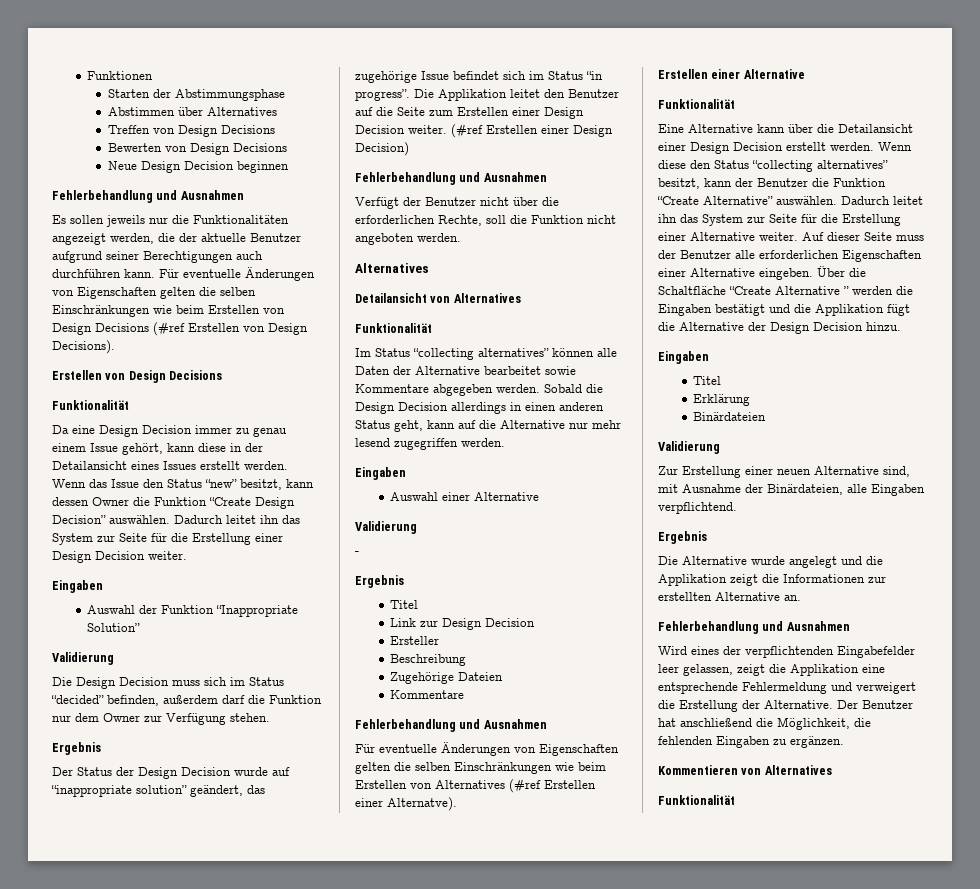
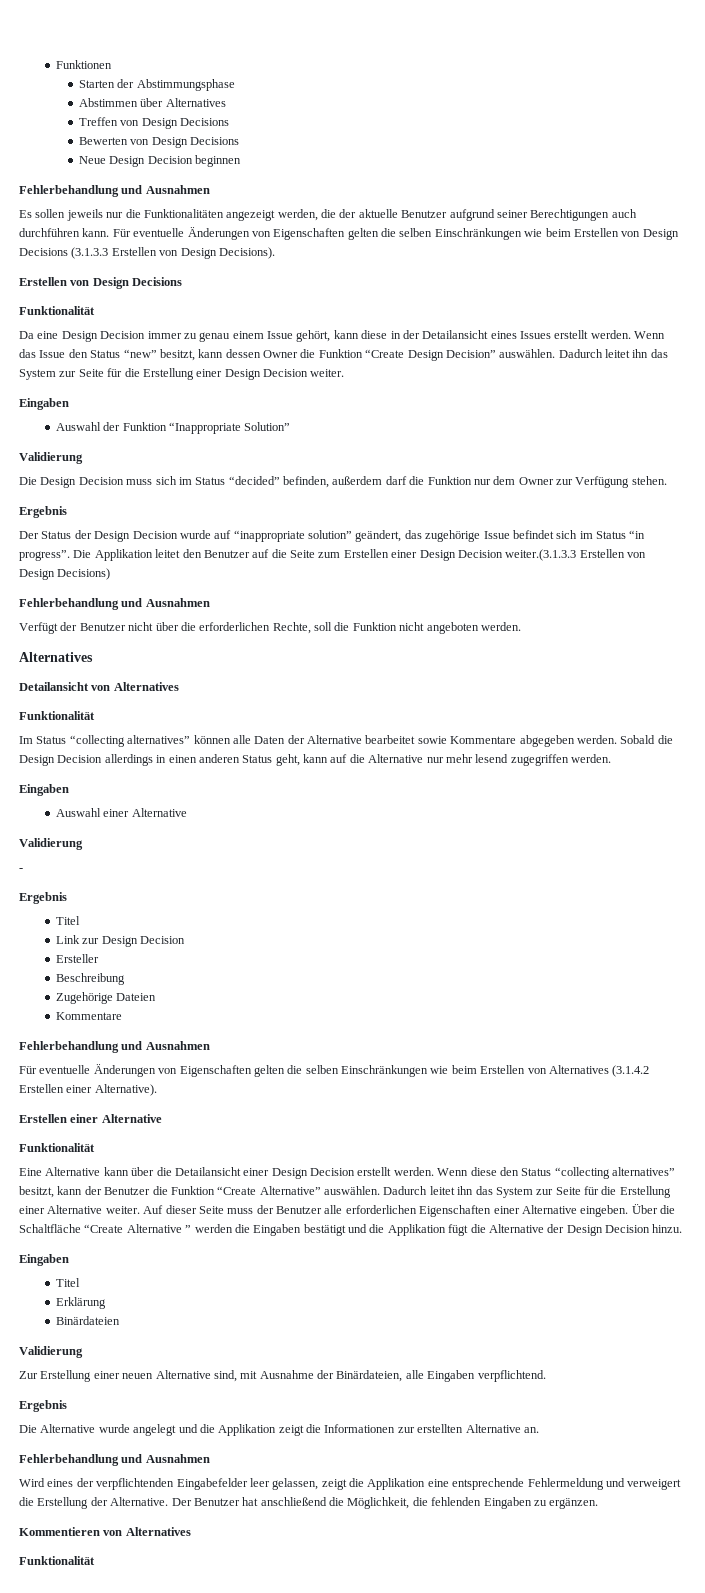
- Für eventuelle Änderungen von Eigenschaften gelten die selben Einschränkungen wie beim Erstellen von Design Decisions (#ref Erstellen von Design Decisions).
+ Für eventuelle Änderungen von Eigenschaften gelten die selben Einschränkungen wie beim Erstellen von Design Decisions (3.1.3.3 Erstellen von Design Decisions).
- Die Applikation leitet den Benutzer auf die Seite zum Erstellen einer Design Decision weiter. (#ref Erstellen einer Design Decision)
+ Die Applikation leitet den Benutzer auf die Seite zum Erstellen einer Design Decision weiter.(3.1.3.3 Erstellen von Design Decisions)
- Für eventuelle Änderungen von Eigenschaften gelten die selben Einschränkungen wie beim Erstellen von Alternatives (#ref Erstellen einer Alternatve).
+ Für eventuelle Änderungen von Eigenschaften gelten die selben Einschränkungen wie beim Erstellen von Alternatives (3.1.4.2 Erstellen einer Alternative).

